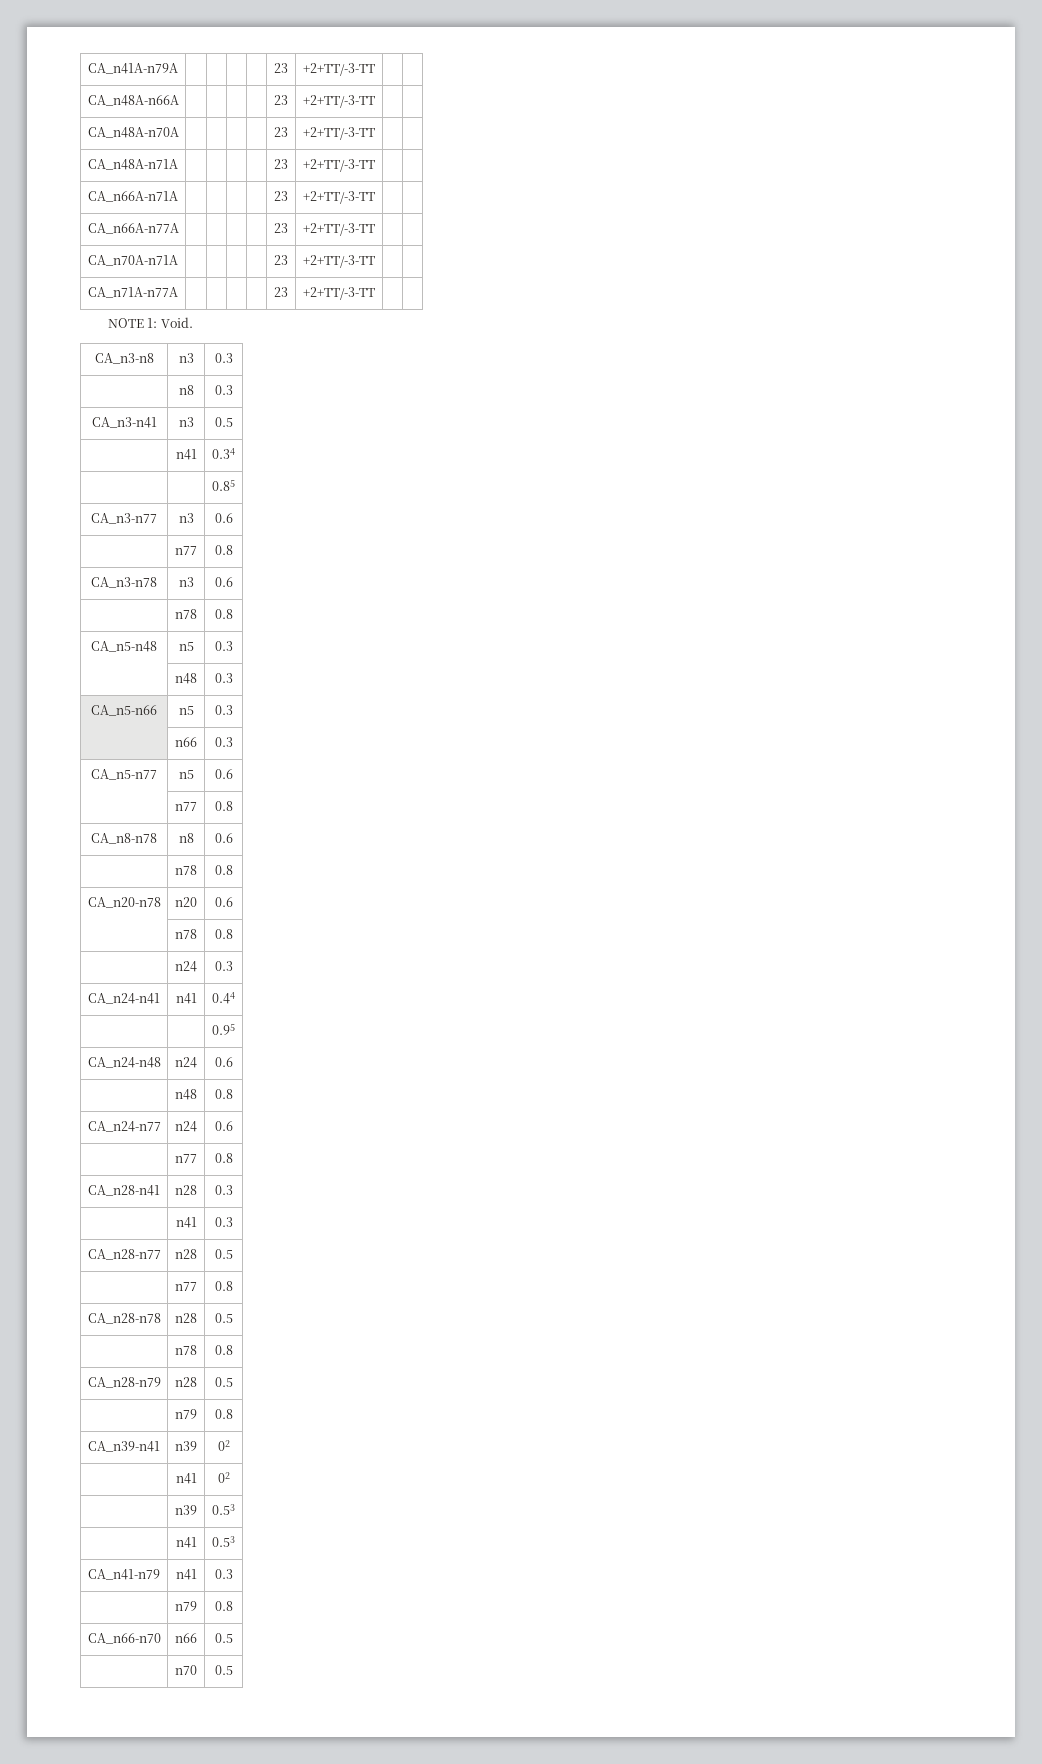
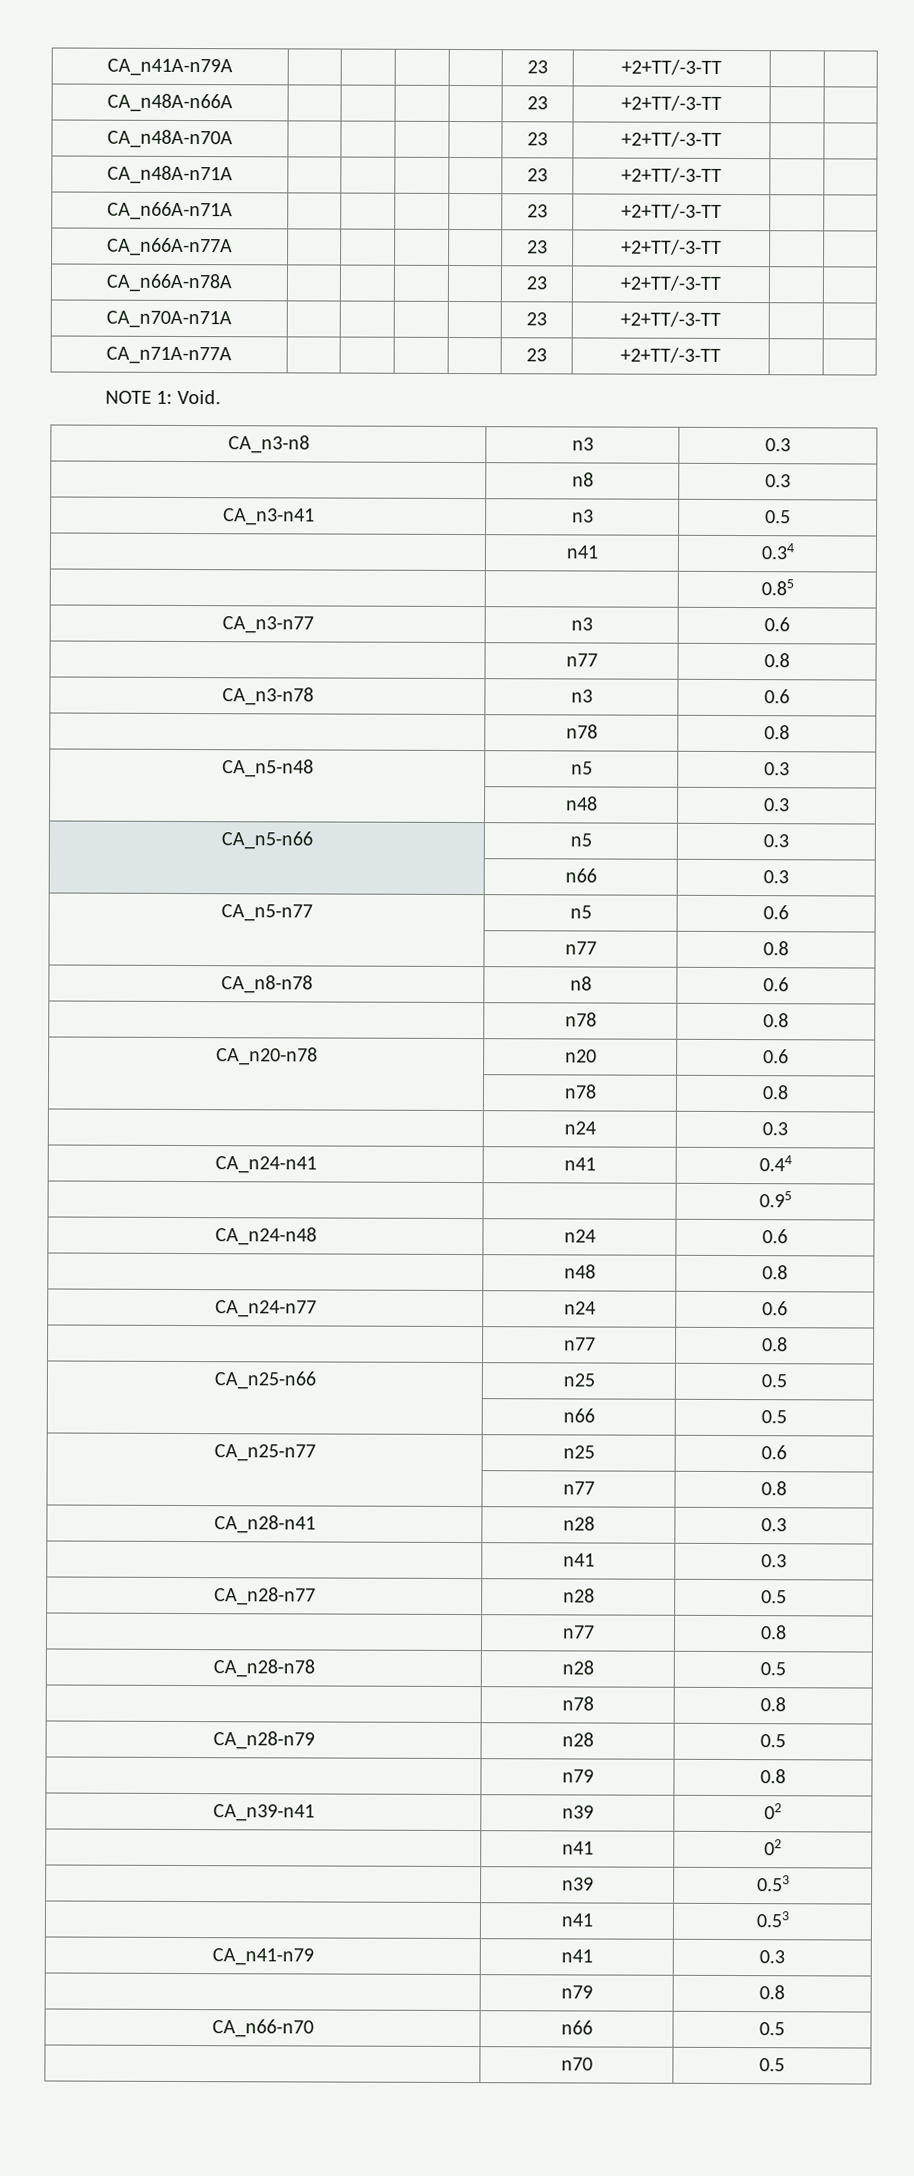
+ CA_n66A-n78A | | | | | 23 | +2+TT/-3-TT | |
+ CA_n25-n66 | n25 | 0.5
+ | n66 | 0.5
+ CA_n25-n77 | n25 | 0.6
+ | n77 | 0.8

